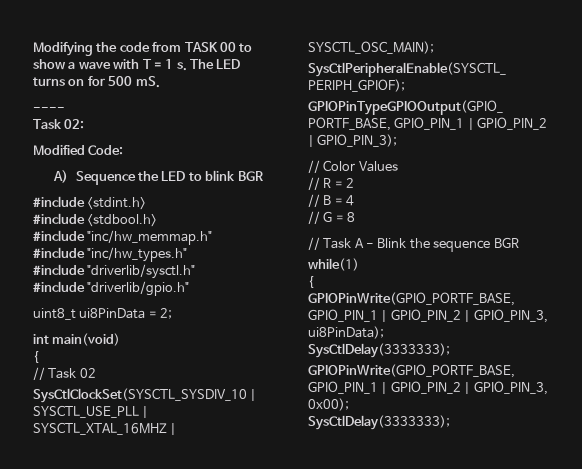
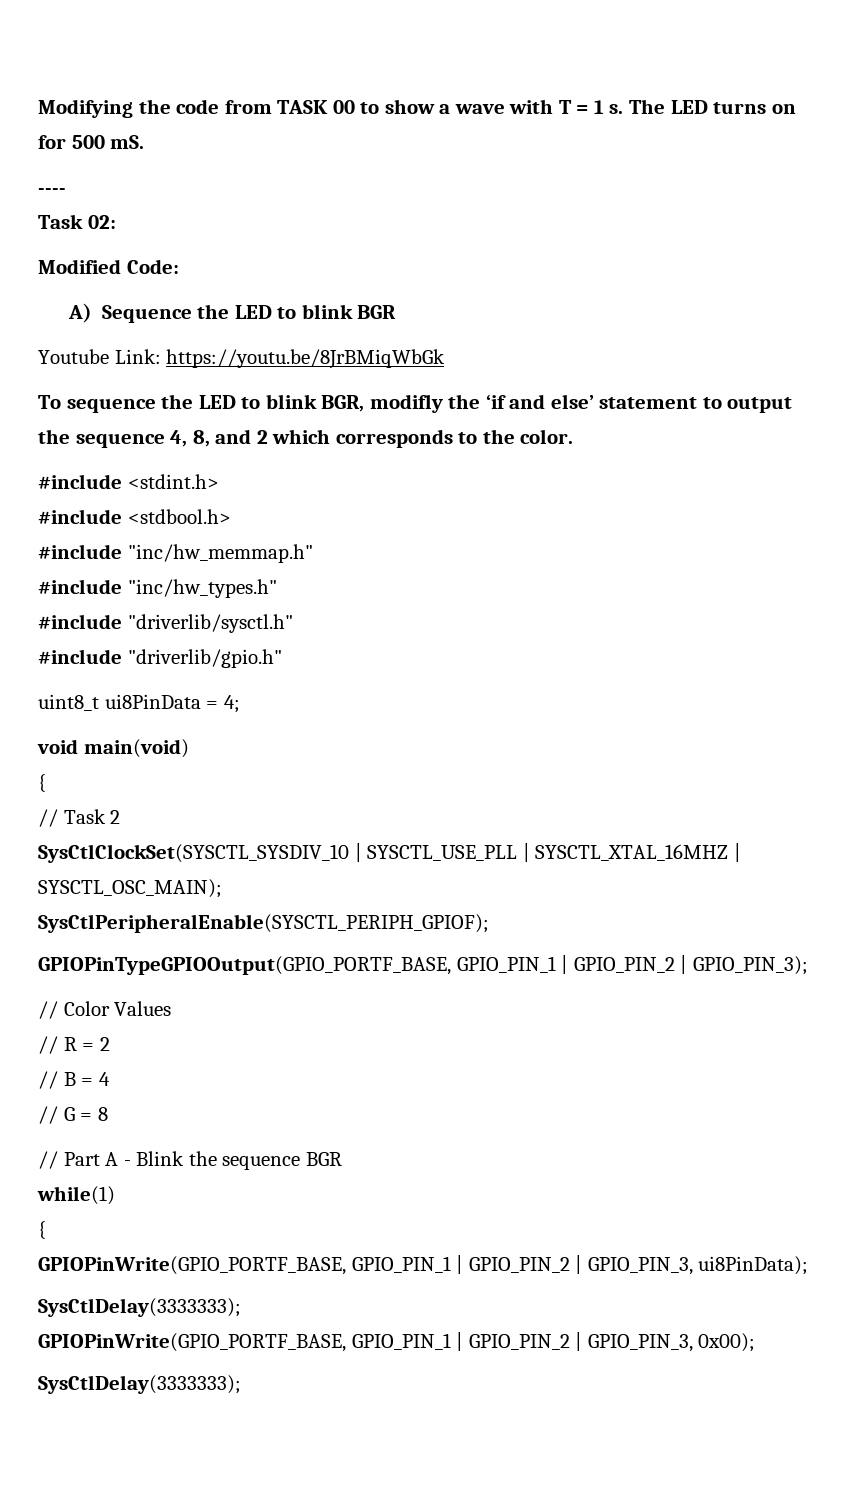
+ Youtube Link: https://youtu.be/8JrBMiqWbGk
+ To sequence the LED to blink BGR, modifly the ‘if and else’ statement to output the sequence 4, 8, and 2 which corresponds to the color.
- uint8_t ui8PinData = 2;
- int main(void)
+ uint8_t ui8PinData = 4;
+ void main(void)
- // Task 02
+ // Task 2
- // Task A - Blink the sequence BGR
+ // Part A - Blink the sequence BGR

